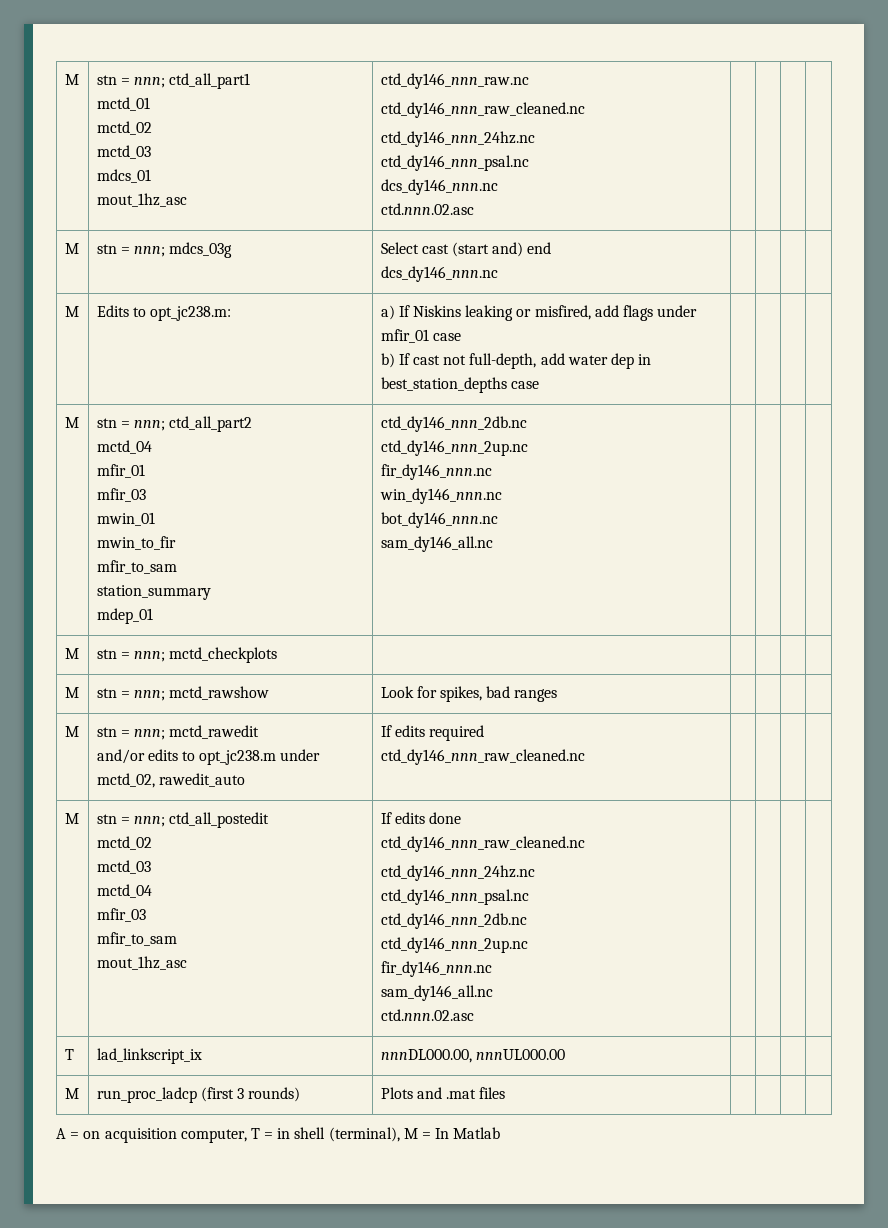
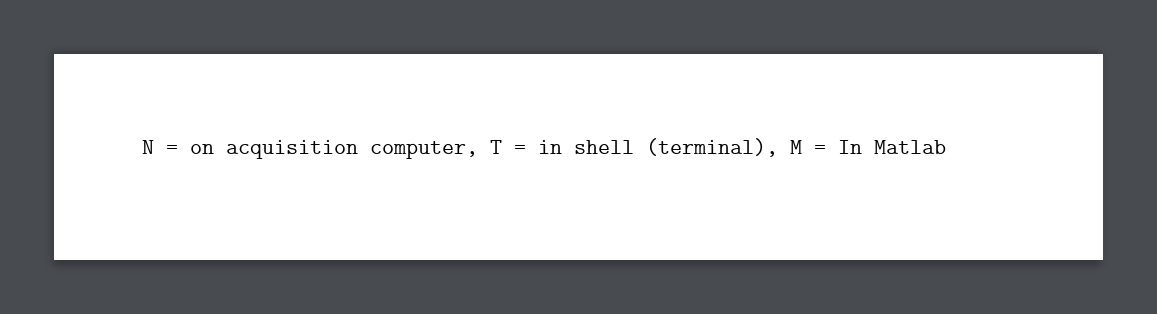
- M | stn = nnn; ctd_all_part1
- mctd_01
- mctd_02
- mctd_03
- mdcs_01
- mout_1hz_asc | ctd_dy146_nnn_raw.nc
- ctd_dy146_nnn_raw_cleaned.nc
- ctd_dy146_nnn_24hz.nc
- ctd_dy146_nnn_psal.nc
- dcs_dy146_nnn.nc
- ctd.nnn.02.asc | | | |
- M | stn = nnn; mdcs_03g | Select cast (start and) end
- dcs_dy146_nnn.nc | | | |
- M | Edits to opt_jc238.m: | a) If Niskins leaking or misfired, add flags under mfir_01 case
- b) If cast not full-depth, add water dep in best_station_depths case | | | |
- M | stn = nnn; ctd_all_part2
- mctd_04
- mfir_01
- mfir_03
- mwin_01
- mwin_to_fir
- mfir_to_sam
- station_summary
- mdep_01 | ctd_dy146_nnn_2db.nc
- ctd_dy146_nnn_2up.nc
- fir_dy146_nnn.nc
- win_dy146_nnn.nc
- bot_dy146_nnn.nc
- sam_dy146_all.nc | | | |
- M | stn = nnn; mctd_checkplots | | | | |
- M | stn = nnn; mctd_rawshow | Look for spikes, bad ranges | | | |
- M | stn = nnn; mctd_rawedit
- and/or edits to opt_jc238.m under mctd_02, rawedit_auto | If edits required
- ctd_dy146_nnn_raw_cleaned.nc | | | |
- M | stn = nnn; ctd_all_postedit
- mctd_02
- mctd_03
- mctd_04
- mfir_03
- mfir_to_sam
- mout_1hz_asc | If edits done
- ctd_dy146_nnn_raw_cleaned.nc
- ctd_dy146_nnn_24hz.nc
- ctd_dy146_nnn_psal.nc
- ctd_dy146_nnn_2db.nc
- ctd_dy146_nnn_2up.nc
- fir_dy146_nnn.nc
- sam_dy146_all.nc
- ctd.nnn.02.asc | | | |
- T | lad_linkscript_ix | nnnDL000.00, nnnUL000.00 | | | |
- M | run_proc_ladcp (first 3 rounds) | Plots and .mat files | | | |
- A = on acquisition computer, T = in shell (terminal), M = In Matlab
+ N = on acquisition computer, T = in shell (terminal), M = In Matlab

